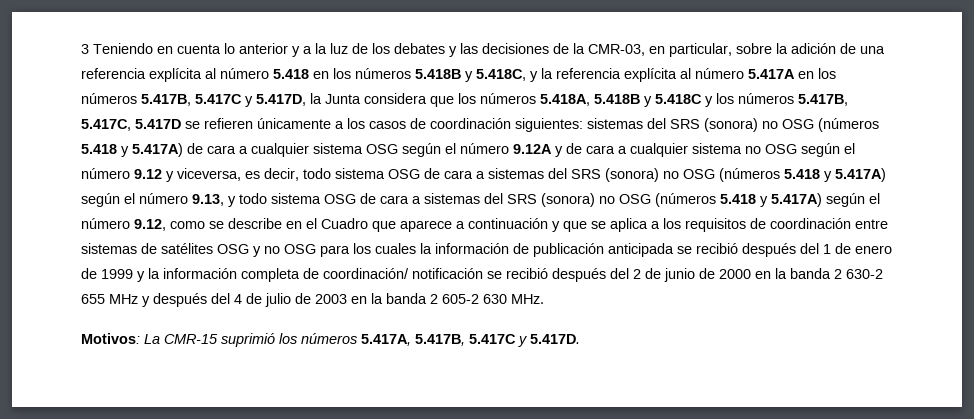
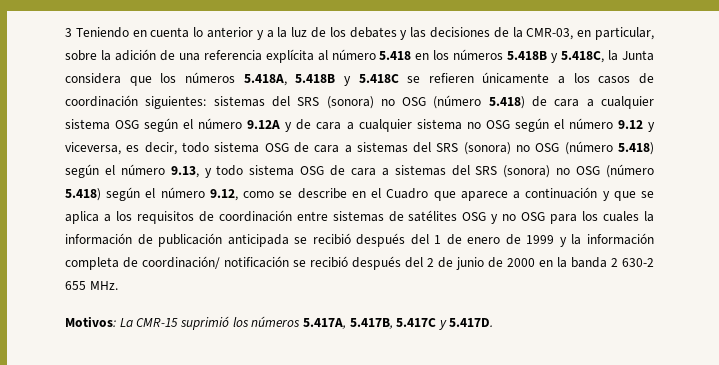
- 3 Teniendo en cuenta lo anterior y a la luz de los debates y las decisiones de la CMR-03, en particular, sobre la adición de una referencia explícita al número 5.418 en los números 5.418B y 5.418C, y la referencia explícita al número 5.417A en los números 5.417B, 5.417C y 5.417D, la Junta considera que los números 5.418A, 5.418B y 5.418C y los números 5.417B, 5.417C, 5.417D se refieren únicamente a los casos de coordinación siguientes:
+ 3 Teniendo en cuenta lo anterior y a la luz de los debates y las decisiones de la CMR-03, en particular, sobre la adición de una referencia explícita al número 5.418 en los números 5.418B y 5.418C, la Junta considera que los números 5.418A, 5.418B y 5.418C se refieren únicamente a los casos de coordinación siguientes:
- sistemas del SRS (sonora) no OSG (números 5.418 y 5.417A) de cara a cualquier sistema OSG según el número 9.12A y de cara a cualquier sistema no OSG según el número 9.12 y viceversa, es decir, todo sistema OSG de cara a sistemas del SRS (sonora) no OSG (números 5.418 y 5.417A) según el número 9.13, y todo sistema OSG de cara a sistemas del SRS (sonora) no OSG (números 5.418 y 5.417A) según el número 9.12, como se describe en el Cuadro que aparece a continuación y que se aplica a los requisitos de coordinación entre sistemas de satélites OSG y no OSG para los cuales la información de publicación anticipada se recibió después del 1 de enero de 1999 y la información completa de coordinación/ notificación se recibió después del 2 de junio de 2000 en la banda 2 630-2 655 MHz y después del 4 de julio de 2003 en la banda 2 605-2 630 MHz.
+ sistemas del SRS (sonora) no OSG (número 5.418) de cara a cualquier sistema OSG según el número 9.12A y de cara a cualquier sistema no OSG según el número 9.12 y viceversa, es decir, todo sistema OSG de cara a sistemas del SRS (sonora) no OSG (número 5.418) según el número 9.13, y todo sistema OSG de cara a sistemas del SRS (sonora) no OSG (número 5.418) según el número 9.12, como se describe en el Cuadro que aparece a continuación y que se aplica a los requisitos de coordinación entre sistemas de satélites OSG y no OSG para los cuales la información de publicación anticipada se recibió después del 1 de enero de 1999 y la información completa de coordinación/ notificación se recibió después del 2 de junio de 2000 en la banda 2 630-2 655 MHz.

